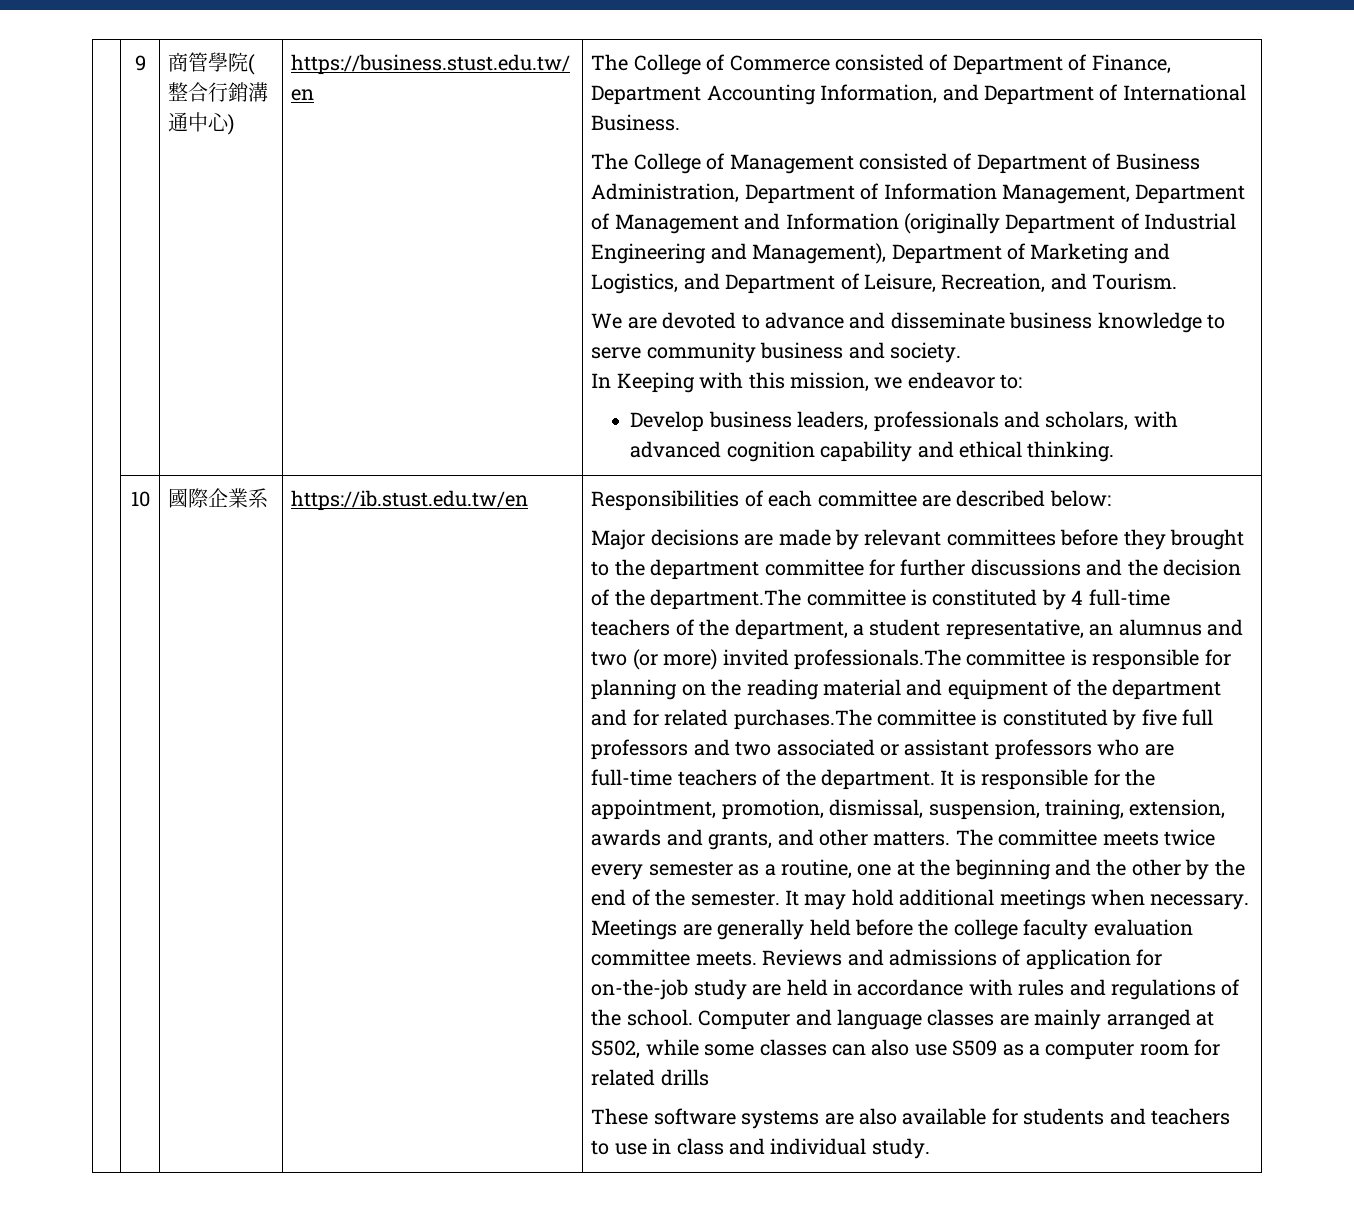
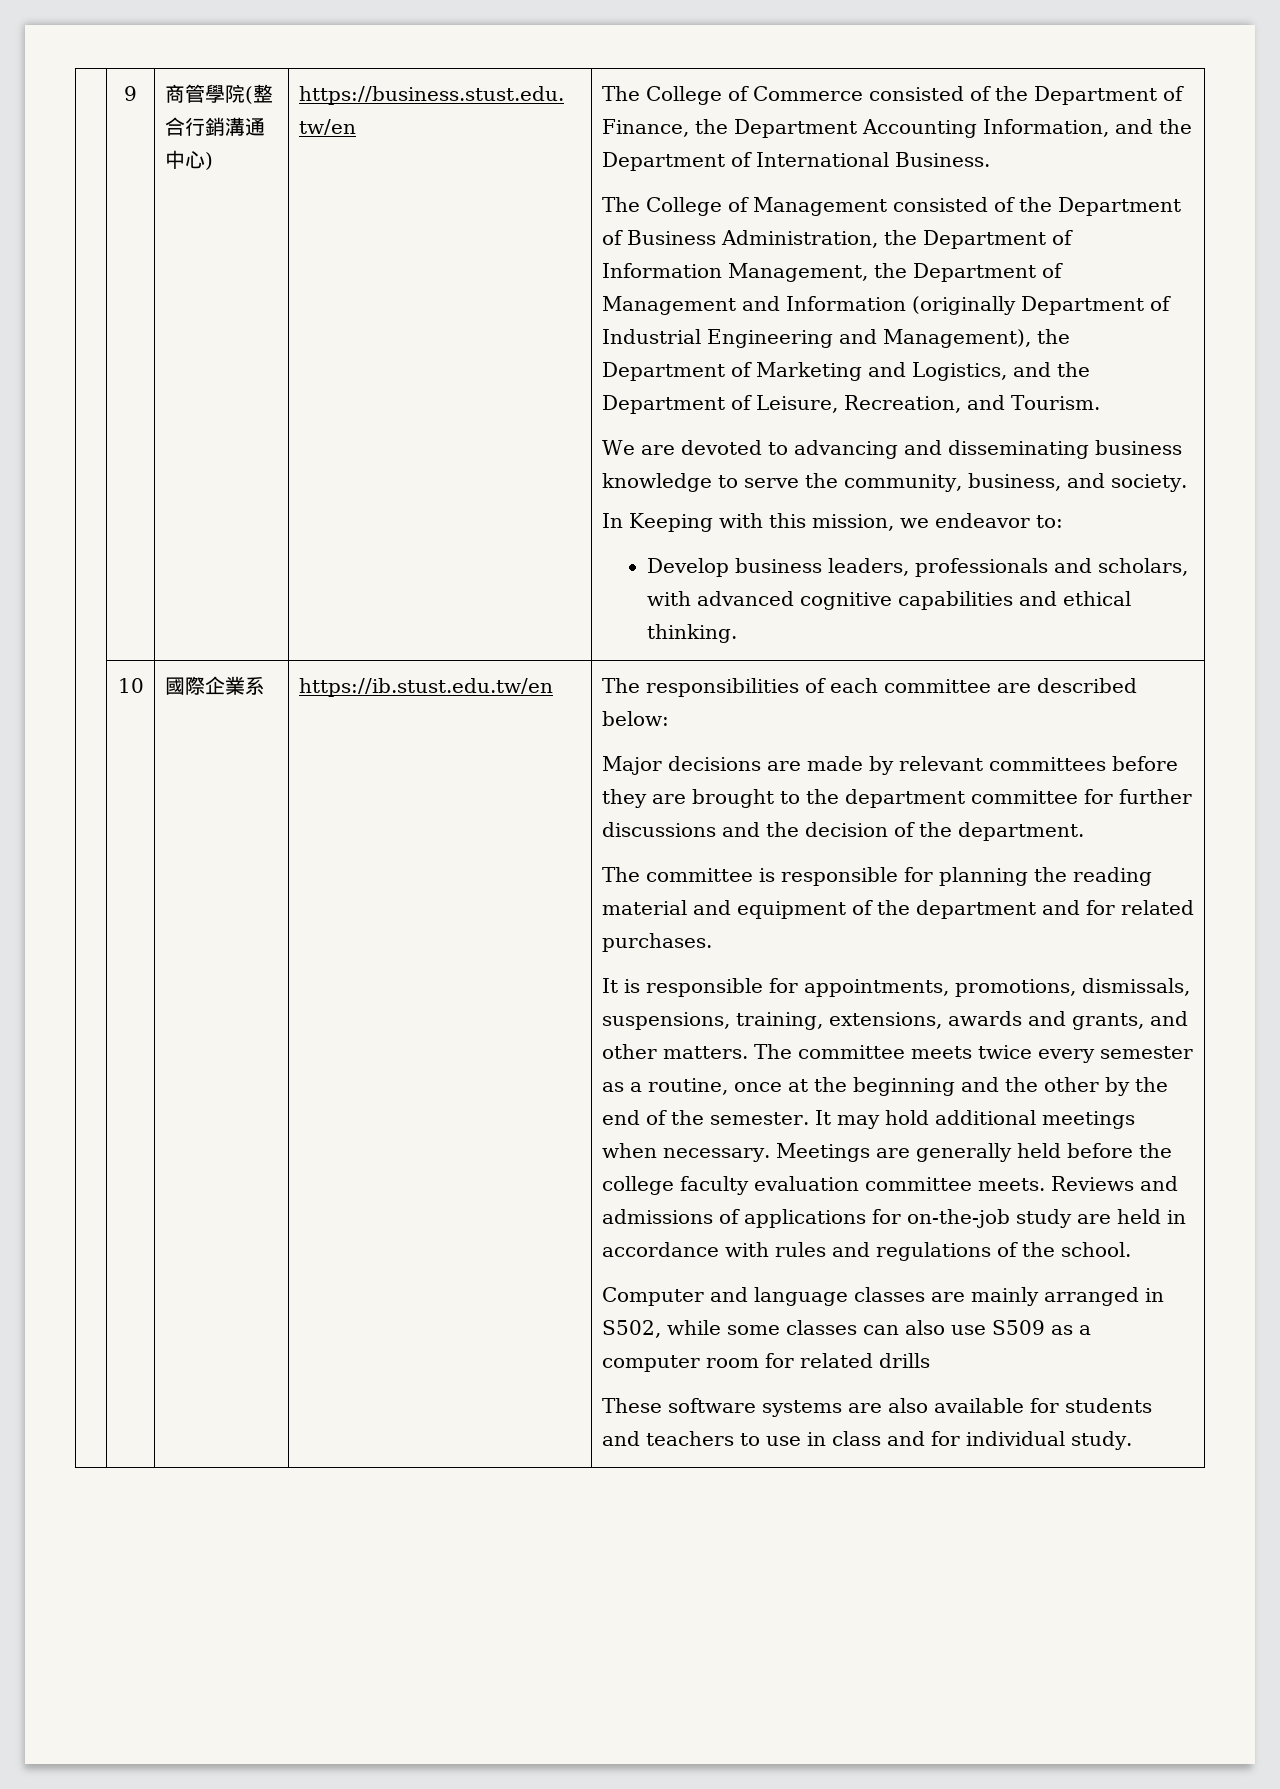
- The College of Commerce consisted of Department of Finance, Department Accounting Information, and Department of International Business.
+ The College of Commerce consisted of the Department of Finance, the Department Accounting Information, and the Department of International Business.
- The College of Management consisted of Department of Business Administration, Department of Information Management, Department of Management and Information (originally Department of Industrial Engineering and Management), Department of Marketing and Logistics, and Department of Leisure, Recreation, and Tourism.
+ The College of Management consisted of the Department of Business Administration, the Department of Information Management, the Department of Management and Information (originally Department of Industrial Engineering and Management), the Department of Marketing and Logistics, and the Department of Leisure, Recreation, and Tourism.
- We are devoted to advance and disseminate business knowledge to serve community business and society.
+ We are devoted to advancing and disseminating business knowledge to serve the community, business, and society.
- Develop business leaders, professionals and scholars, with advanced cognition capability and ethical thinking.
+ Develop business leaders, professionals and scholars, with advanced cognitive capabilities and ethical thinking.
- Responsibilities of each committee are described below:
+ The responsibilities of each committee are described below:
- Major decisions are made by relevant committees before they brought to the department committee for further discussions and the decision of the department.The committee is constituted by 4 full-time teachers of the department, a student representative, an alumnus and two (or more) invited professionals.The committee is responsible for planning on the reading material and equipment of the department and for related purchases.The committee is constituted by five full professors and two associated or assistant professors who are full-time teachers of the department. It is responsible for the appointment, promotion, dismissal, suspension, training, extension, awards and grants, and other matters.
+ Major decisions are made by relevant committees before they are brought to the department committee for further discussions and the decision of the department.
+ The committee is responsible for planning the reading material and equipment of the department and for related purchases.
+ It is responsible for appointments, promotions, dismissals, suspensions, training, extensions, awards and grants, and other matters.
- The committee meets twice every semester as a routine, one at the beginning and the other by the end of the semester.
+ The committee meets twice every semester as a routine, once at the beginning and the other by the end of the semester.
- Reviews and admissions of application for on-the-job study are held in accordance with rules and regulations of the school. Computer and language classes are mainly arranged at S502, while some classes can also use S509 as a computer room for related drills
+ Reviews and admissions of applications for on-the-job study are held in accordance with rules and regulations of the school.
+ Computer and language classes are mainly arranged in S502, while some classes can also use S509 as a computer room for related drills
- These software systems are also available for students and teachers to use in class and individual study.
+ These software systems are also available for students and teachers to use in class and for individual study.

